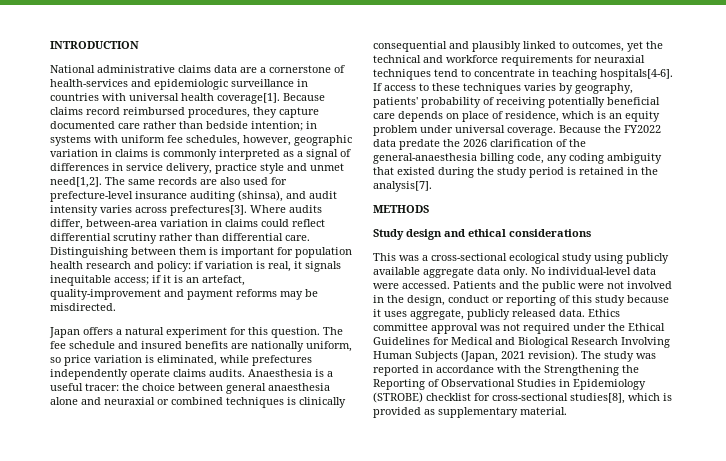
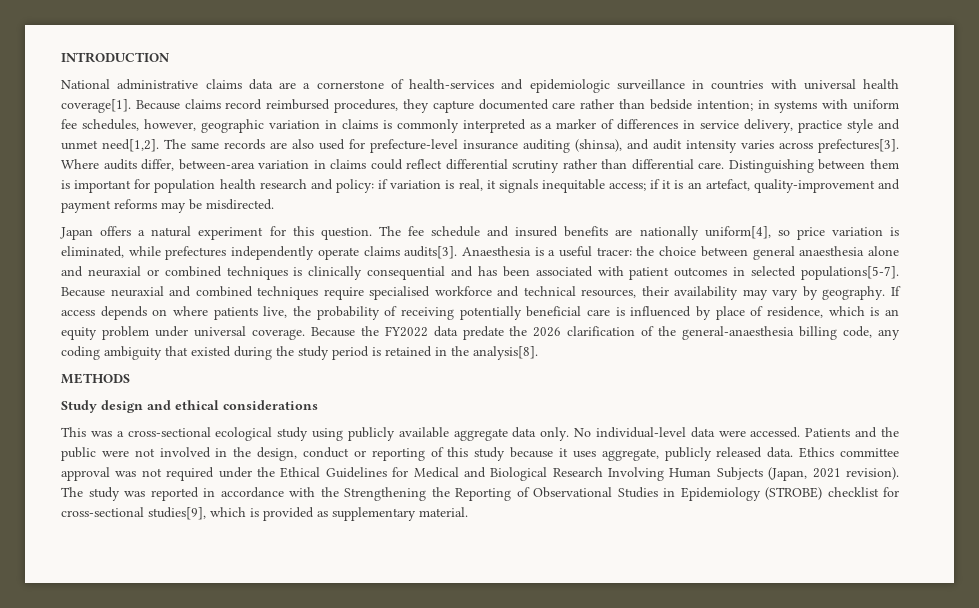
- Because claims record reimbursed procedures, they capture documented care rather than bedside intention; in systems with uniform fee schedules, however, geographic variation in claims is commonly interpreted as a signal of differences in service delivery, practice style and unmet need[1,2].
+ Because claims record reimbursed procedures, they capture documented care rather than bedside intention; in systems with uniform fee schedules, however, geographic variation in claims is commonly interpreted as a marker of differences in service delivery, practice style and unmet need[1,2].
- The fee schedule and insured benefits are nationally uniform, so price variation is eliminated, while prefectures independently operate claims audits.
+ The fee schedule and insured benefits are nationally uniform[4], so price variation is eliminated, while prefectures independently operate claims audits[3].
- Anaesthesia is a useful tracer: the choice between general anaesthesia alone and neuraxial or combined techniques is clinically consequential and plausibly linked to outcomes, yet the technical and workforce requirements for neuraxial techniques tend to concentrate in teaching hospitals[4-6]. If access to these techniques varies by geography, patients' probability of receiving potentially beneficial care depends on place of residence, which is an equity problem under universal coverage.
+ Anaesthesia is a useful tracer: the choice between general anaesthesia alone and neuraxial or combined techniques is clinically consequential and has been associated with patient outcomes in selected populations[5-7]. Because neuraxial and combined techniques require specialised workforce and technical resources, their availability may vary by geography. If access depends on where patients live, the probability of receiving potentially beneficial care is influenced by place of residence, which is an equity problem under universal coverage.
- Because the FY2022 data predate the 2026 clarification of the general-anaesthesia billing code, any coding ambiguity that existed during the study period is retained in the analysis[7].
+ Because the FY2022 data predate the 2026 clarification of the general-anaesthesia billing code, any coding ambiguity that existed during the study period is retained in the analysis[8].
- The study was reported in accordance with the Strengthening the Reporting of Observational Studies in Epidemiology (STROBE) checklist for cross-sectional studies[8], which is provided as supplementary material.
+ The study was reported in accordance with the Strengthening the Reporting of Observational Studies in Epidemiology (STROBE) checklist for cross-sectional studies[9], which is provided as supplementary material.

